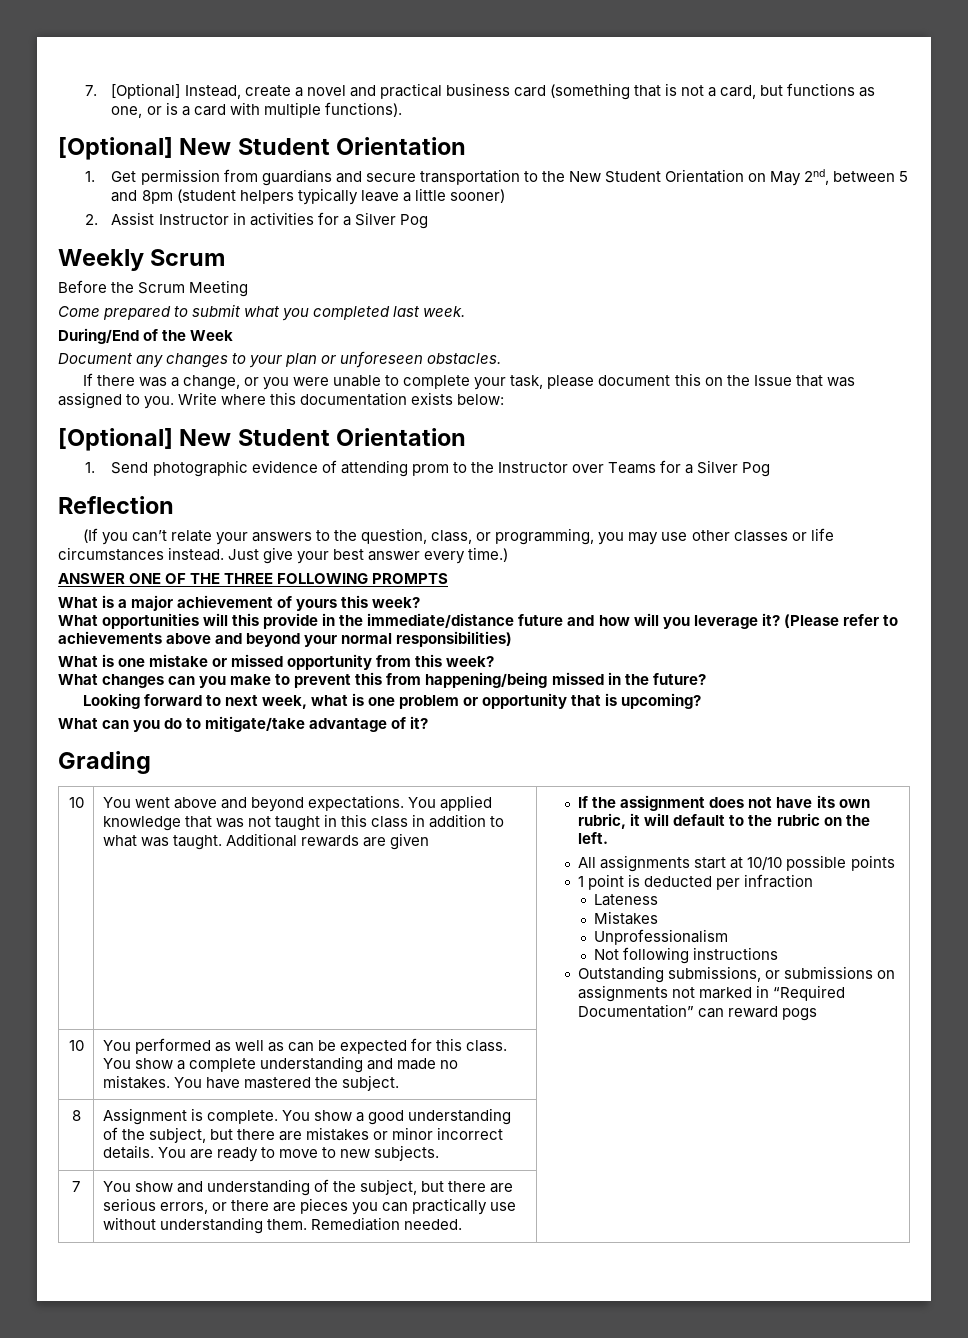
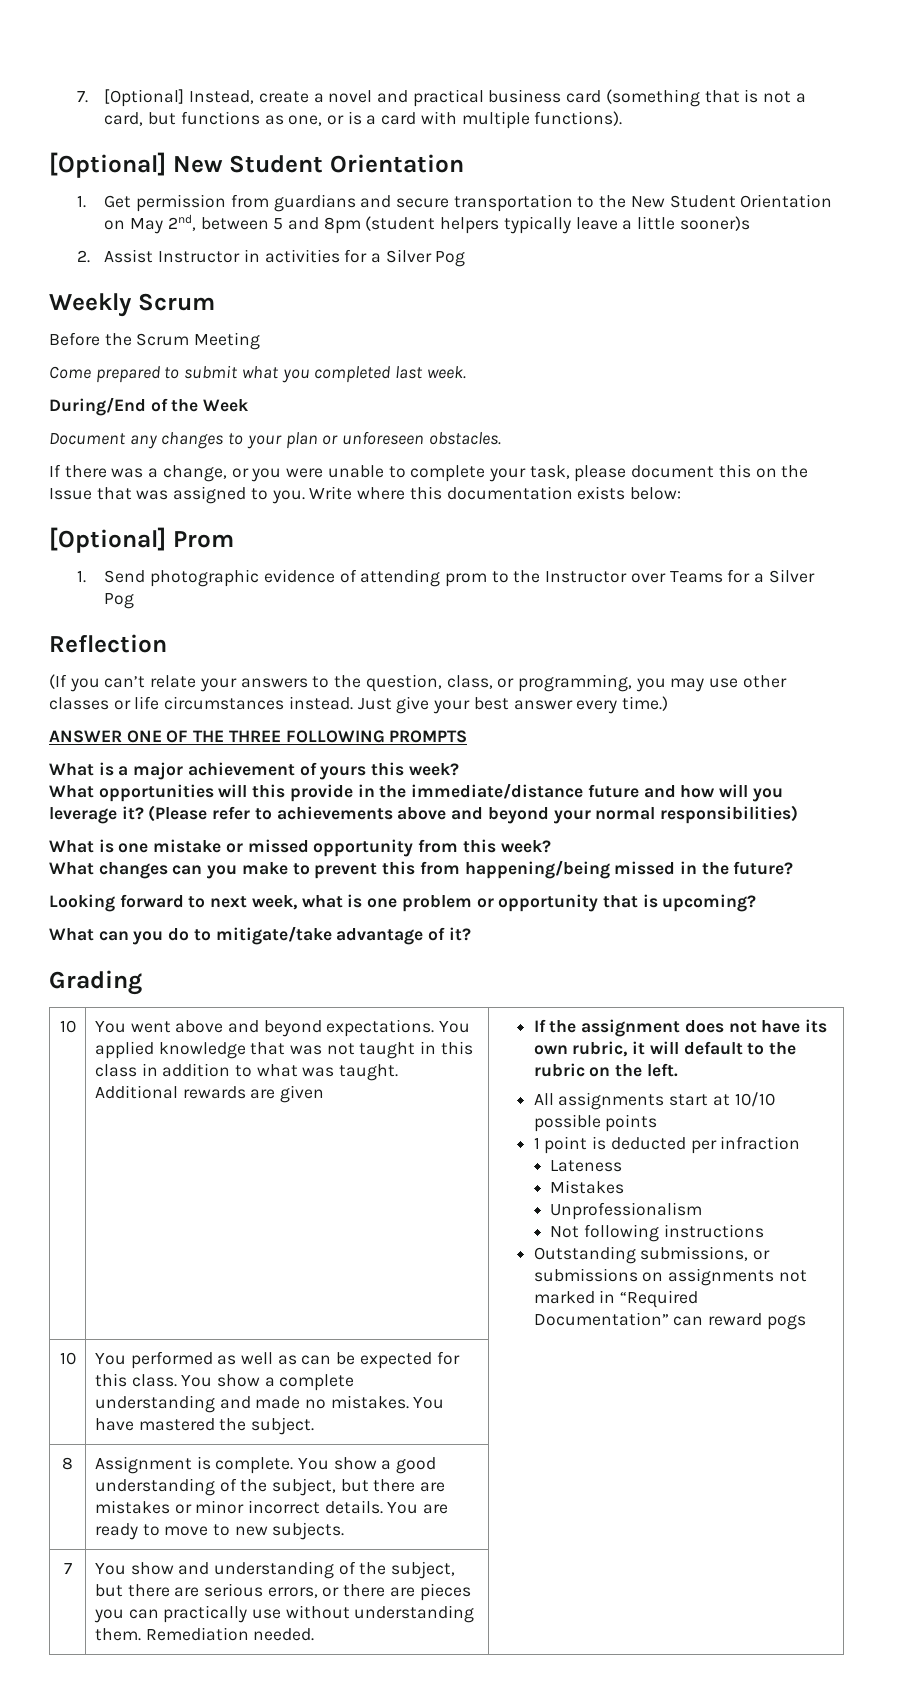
- 1. Get permission from guardians and secure transportation to the New Student Orientation on May 2nd, between 5 and 8pm (student helpers typically leave a little sooner)
+ 1. Get permission from guardians and secure transportation to the New Student Orientation on May 2nd, between 5 and 8pm (student helpers typically leave a little sooner)s
  Write where this documentation exists below:
- [Optional] New Student Orientation
+ [Optional] Prom

